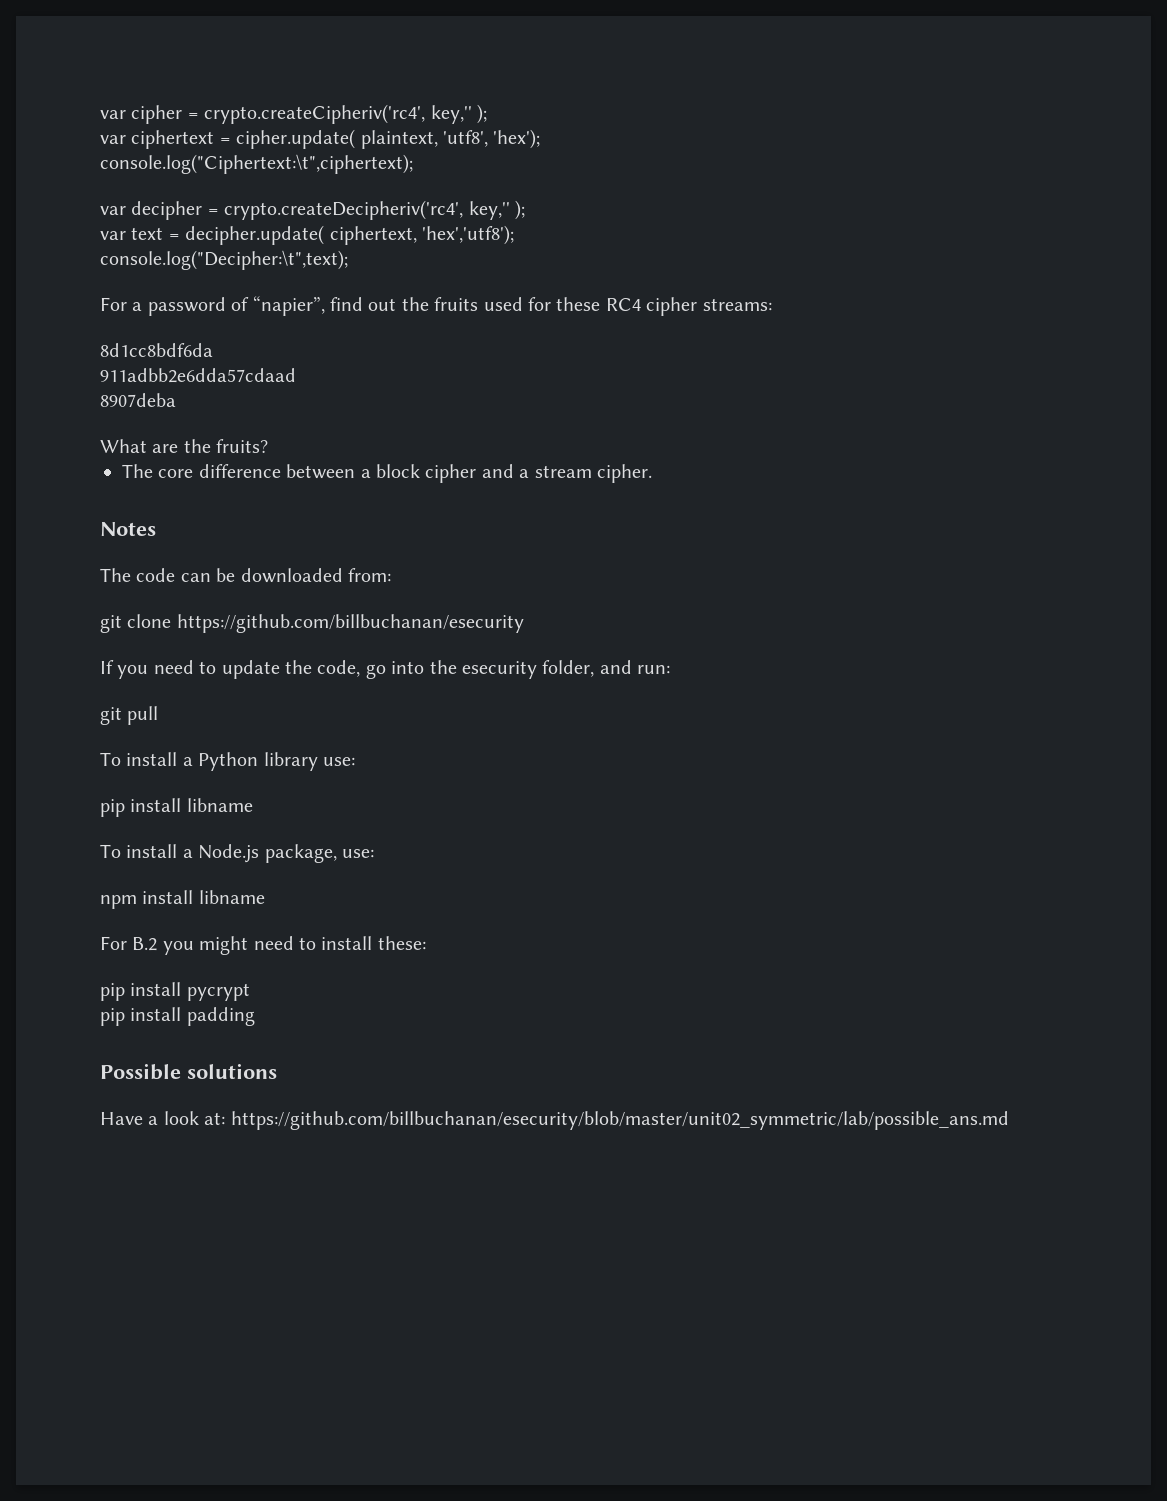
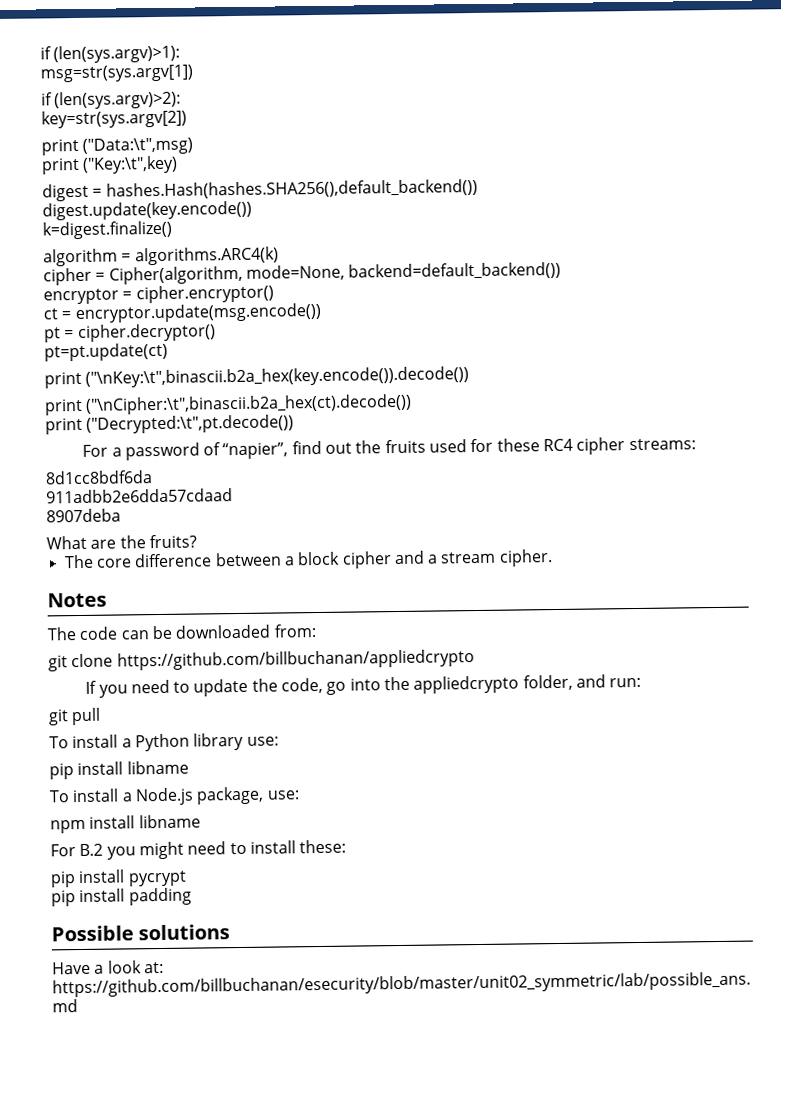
- var cipher = crypto.createCipheriv('rc4', key,'' );
- var ciphertext = cipher.update( plaintext, 'utf8', 'hex');
- console.log("Ciphertext:\t",ciphertext);
- var decipher = crypto.createDecipheriv('rc4', key,'' );
- var text = decipher.update( ciphertext, 'hex','utf8');
- console.log("Decipher:\t",text);
+ if (len(sys.argv)>1):
+ msg=str(sys.argv[1])
+ if (len(sys.argv)>2):
+ key=str(sys.argv[2])
+ print ("Data:\t",msg)
+ print ("Key:\t",key)
+ digest = hashes.Hash(hashes.SHA256(),default_backend())
+ digest.update(key.encode())
+ k=digest.finalize()
+ algorithm = algorithms.ARC4(k)
+ cipher = Cipher(algorithm, mode=None, backend=default_backend())
+ encryptor = cipher.encryptor()
+ ct = encryptor.update(msg.encode())
+ pt = cipher.decryptor()
+ pt=pt.update(ct)
+ print ("\nKey:\t",binascii.b2a_hex(key.encode()).decode())
+ print ("\nCipher:\t",binascii.b2a_hex(ct).decode())
+ print ("Decrypted:\t",pt.decode())
- git clone https://github.com/billbuchanan/esecurity
+ git clone https://github.com/billbuchanan/appliedcrypto
- If you need to update the code, go into the esecurity folder, and run:
+ If you need to update the code, go into the appliedcrypto folder, and run:

